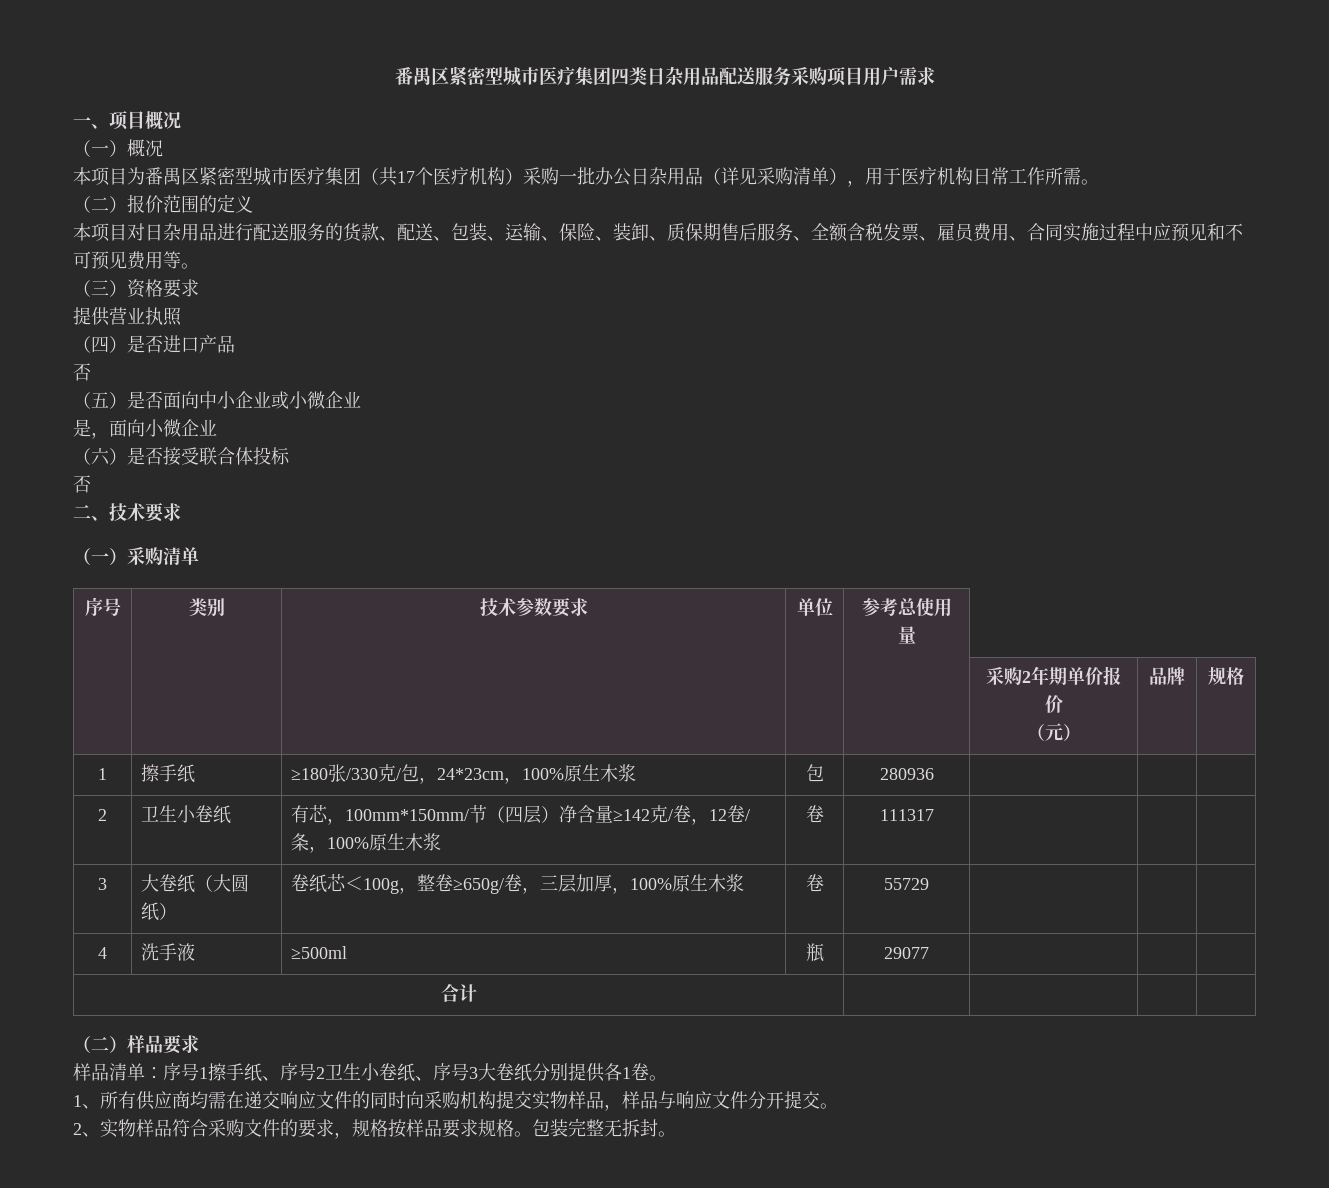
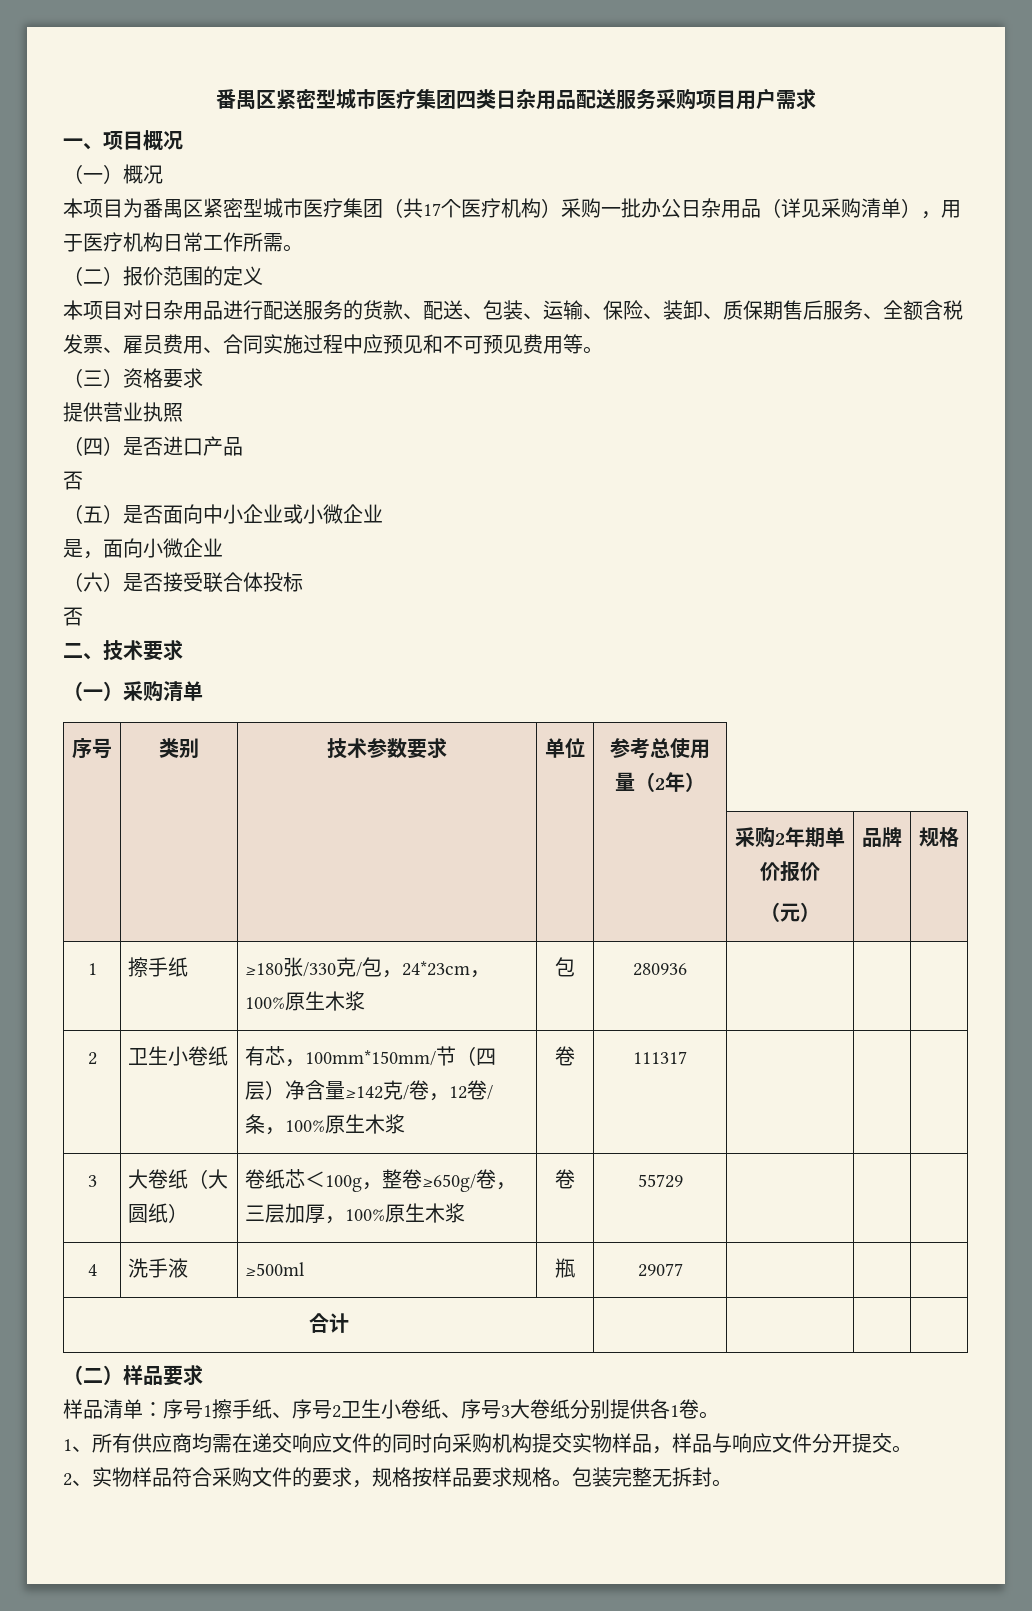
- 序号 | 类别 | 技术参数要求 | 单位 | 参考总使用量
+ 序号 | 类别 | 技术参数要求 | 单位 | 参考总使用量（2年）

